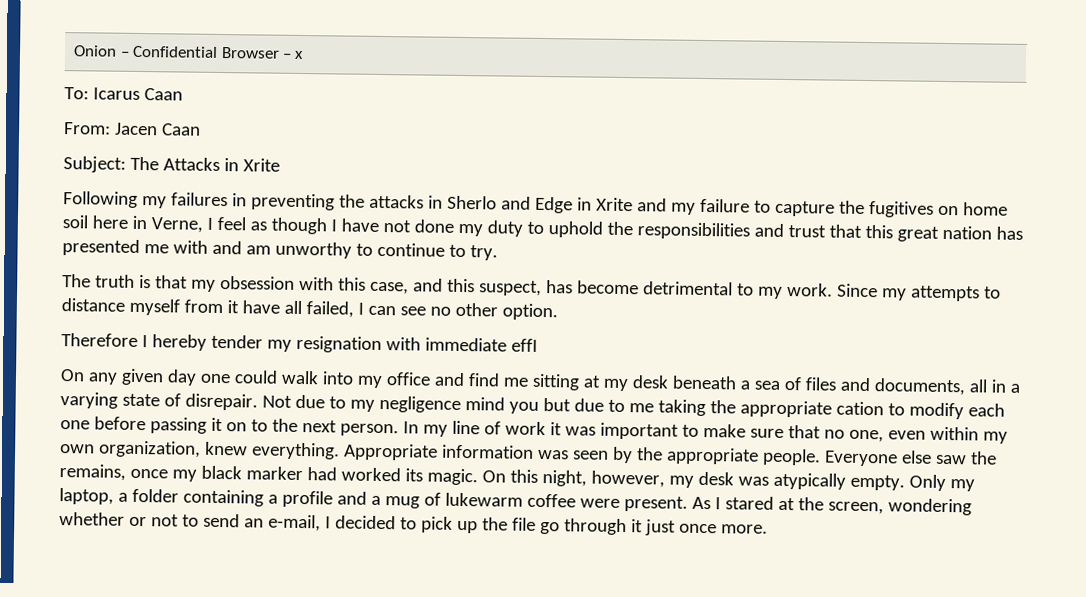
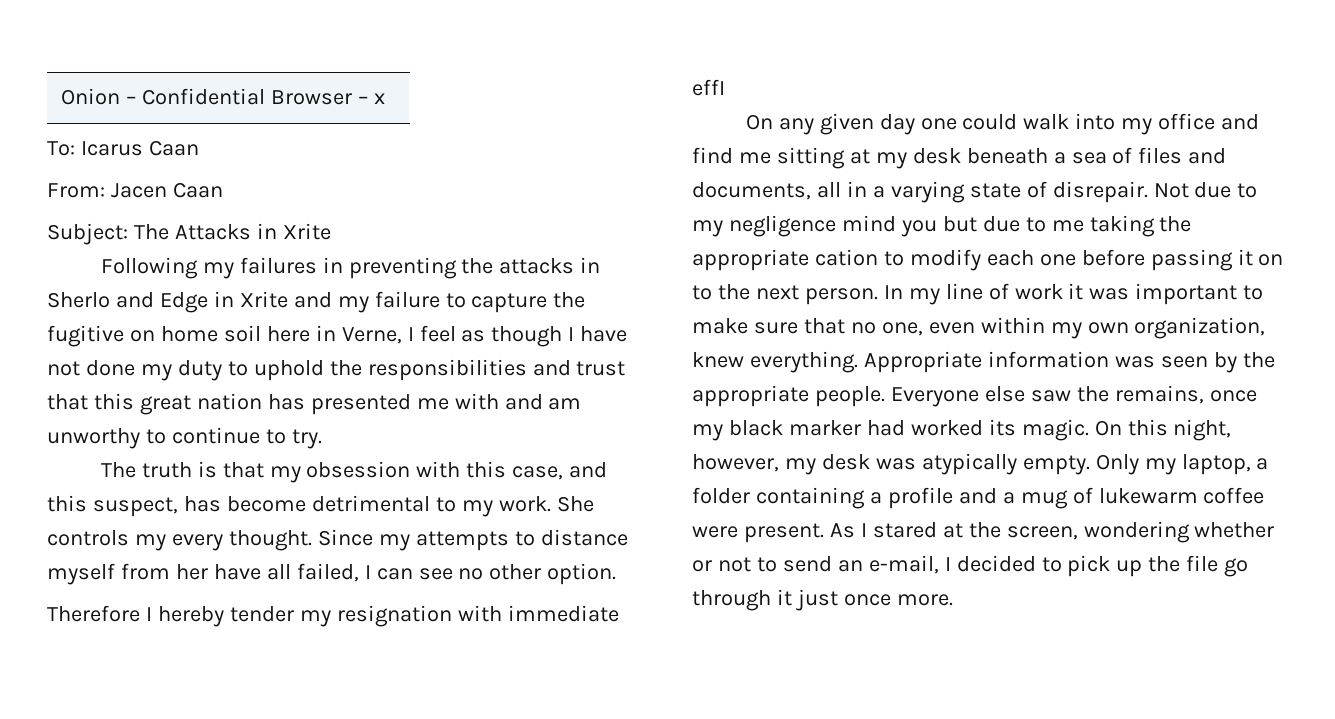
- Following my failures in preventing the attacks in Sherlo and Edge in Xrite and my failure to capture the fugitives on home soil here in Verne, I feel as though I have not done my duty to uphold the responsibilities and trust that this great nation has presented me with and am unworthy to continue to try.
+ Following my failures in preventing the attacks in Sherlo and Edge in Xrite and my failure to capture the fugitive on home soil here in Verne, I feel as though I have not done my duty to uphold the responsibilities and trust that this great nation has presented me with and am unworthy to continue to try.
+ She controls my every thought.
- Since my attempts to distance myself from it have all failed, I can see no other option.
+ Since my attempts to distance myself from her have all failed, I can see no other option.

